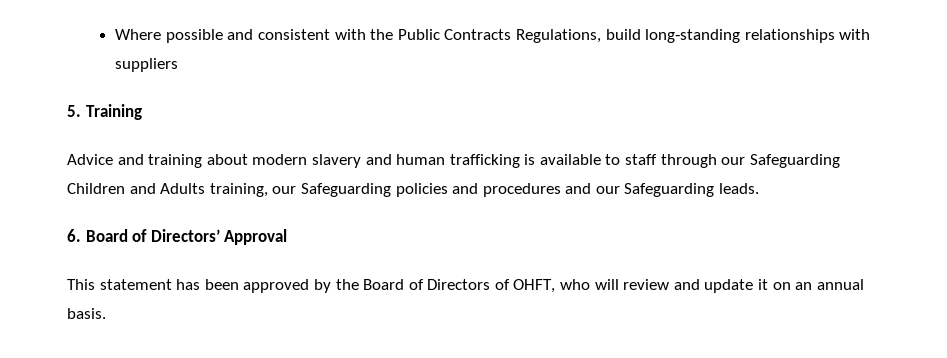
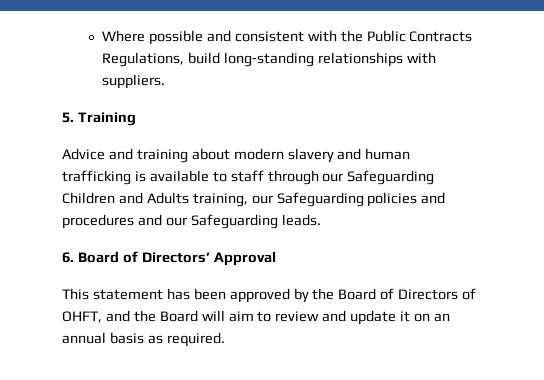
- Where possible and consistent with the Public Contracts Regulations, build long‐standing relationships with suppliers
+ Where possible and consistent with the Public Contracts Regulations, build long‐standing relationships with suppliers.
- This statement has been approved by the Board of Directors of OHFT, who will review and update it on an annual basis.
+ This statement has been approved by the Board of Directors of OHFT, and the Board will aim to review and update it on an annual basis as required.

